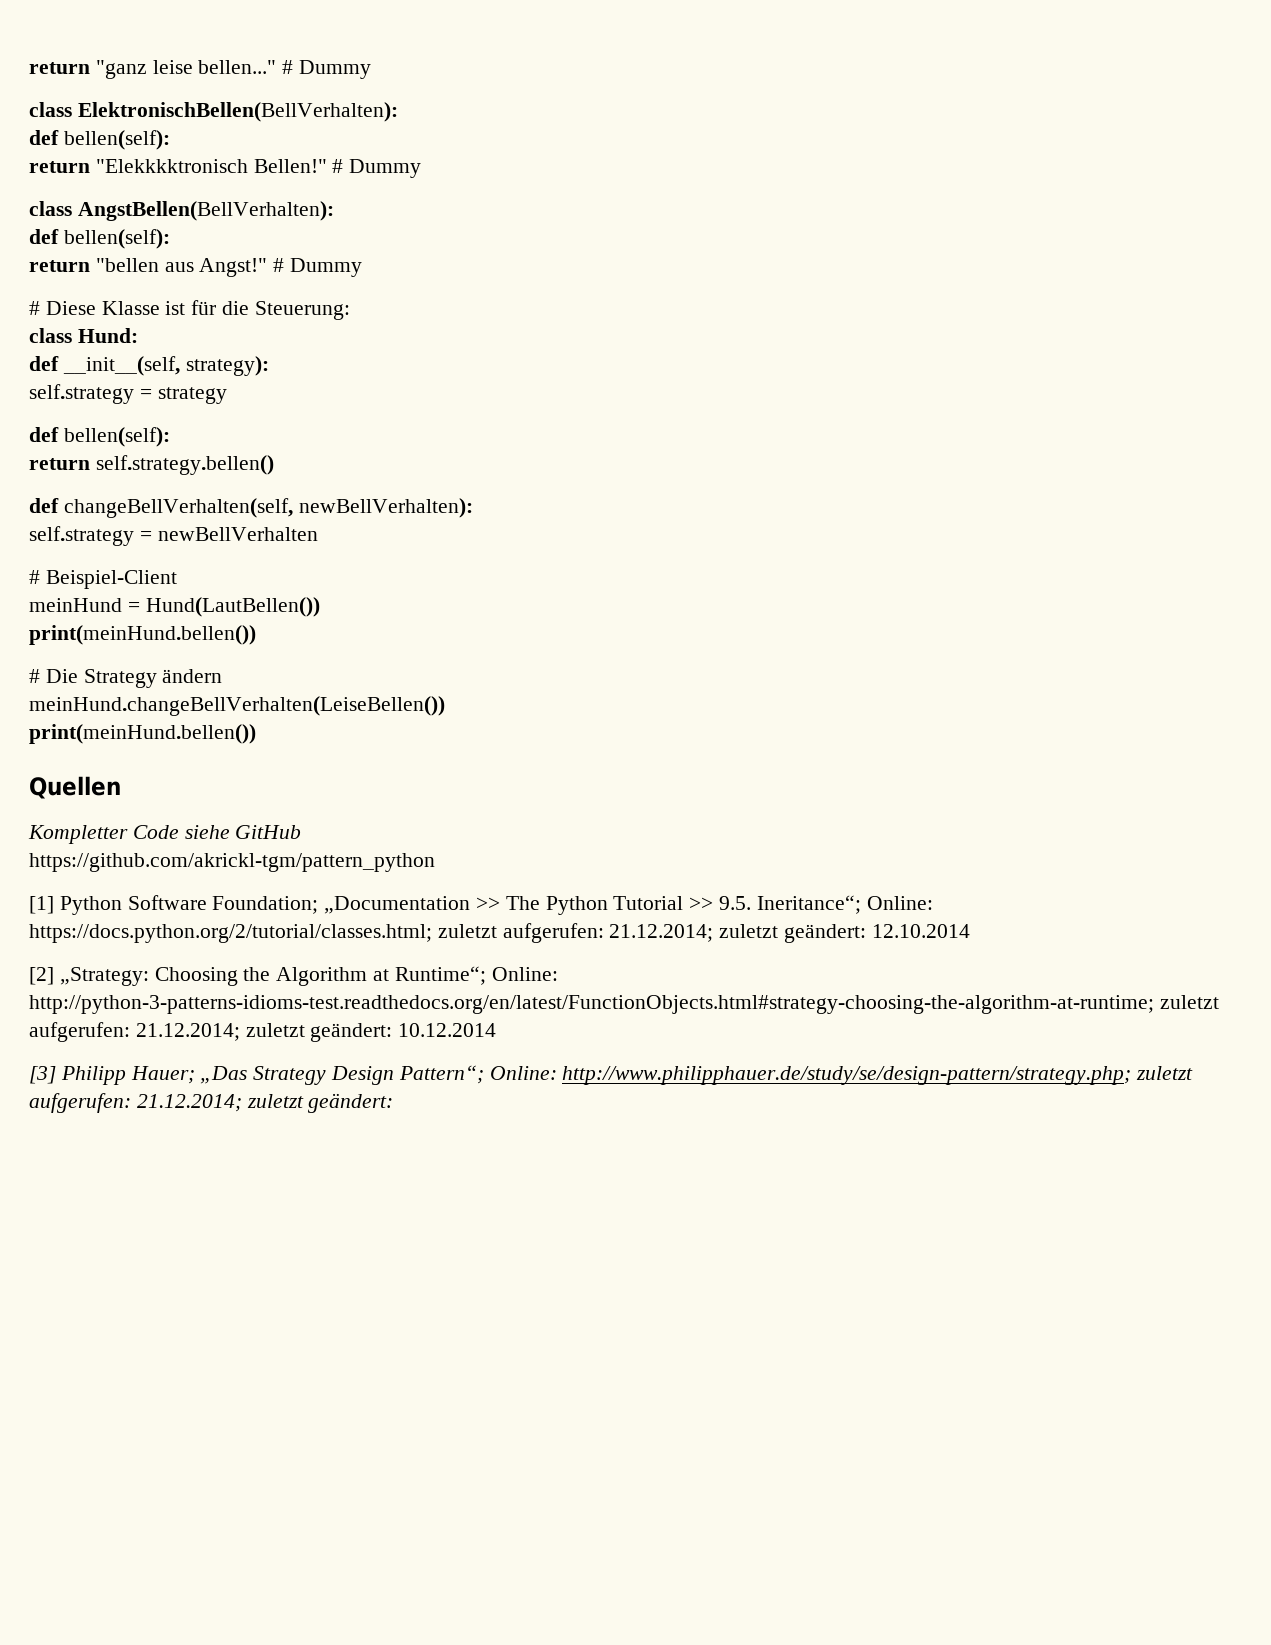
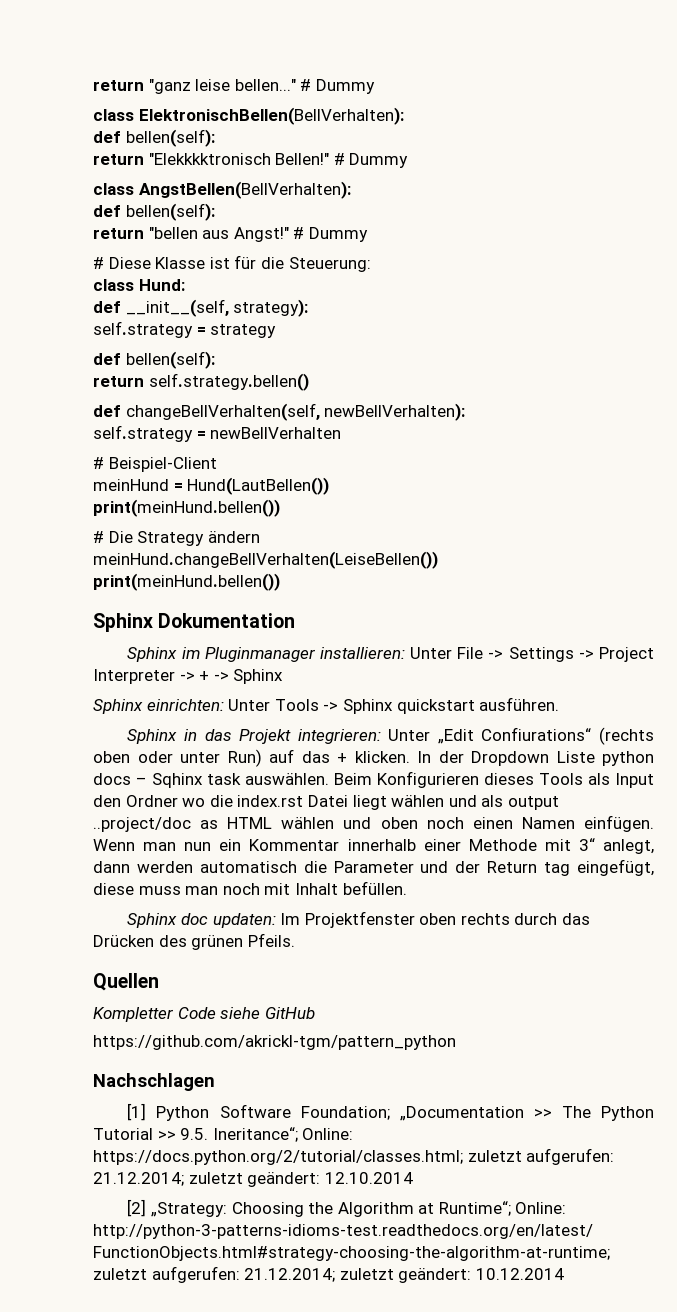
+ Sphinx Dokumentation
+ Sphinx im Pluginmanager installieren: Unter File -> Settings -> Project Interpreter -> + -> Sphinx
+ Sphinx einrichten: Unter Tools -> Sphinx quickstart ausführen.
+ Sphinx in das Projekt integrieren: Unter „Edit Confiurations“ (rechts oben oder unter Run) auf das + klicken. In der Dropdown Liste python docs – Sqhinx task auswählen. Beim Konfigurieren dieses Tools als Input den Ordner wo die index.rst Datei liegt wählen und als output ..project/doc as HTML wählen und oben noch einen Namen einfügen. Wenn man nun ein Kommentar innerhalb einer Methode mit 3“ anlegt, dann werden automatisch die Parameter und der Return tag eingefügt, diese muss man noch mit Inhalt befüllen.
+ Sphinx doc updaten: Im Projektfenster oben rechts durch das Drücken des grünen Pfeils.
+ Nachschlagen
- [3] Philipp Hauer; „Das Strategy Design Pattern“; Online: http://www.philipphauer.de/study/se/design-pattern/strategy.php; zuletzt aufgerufen: 21.12.2014; zuletzt geändert:

